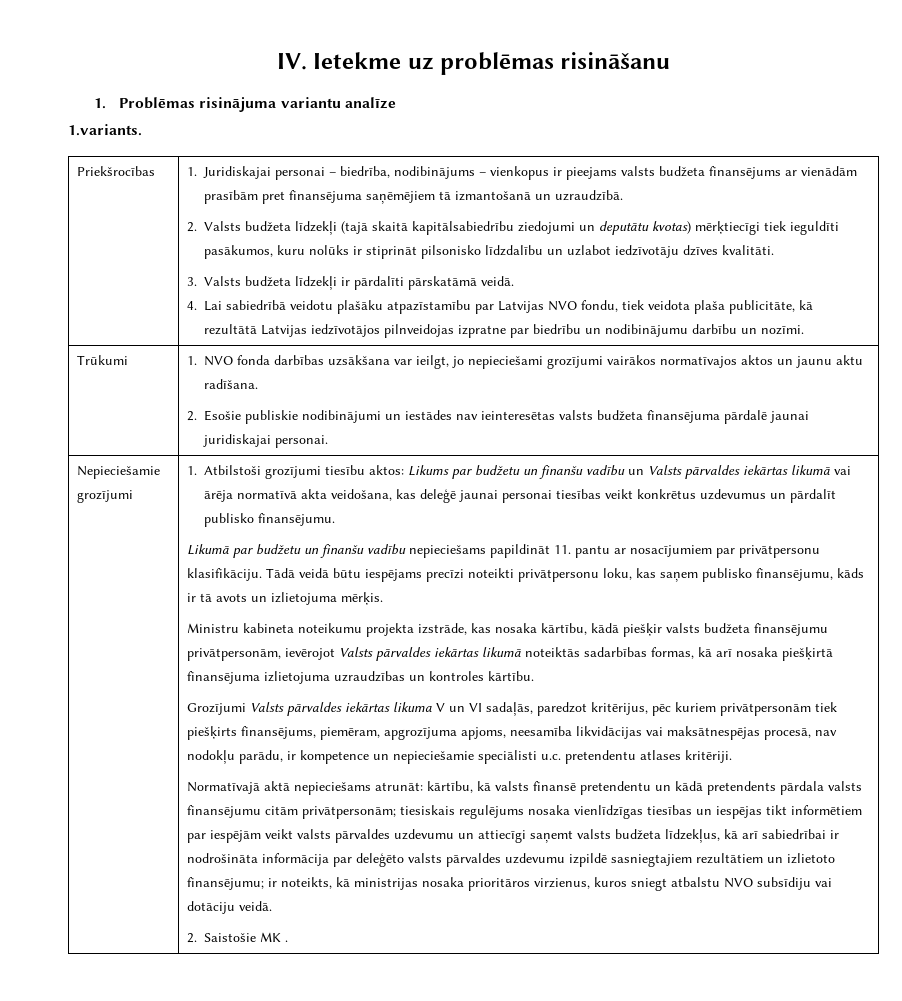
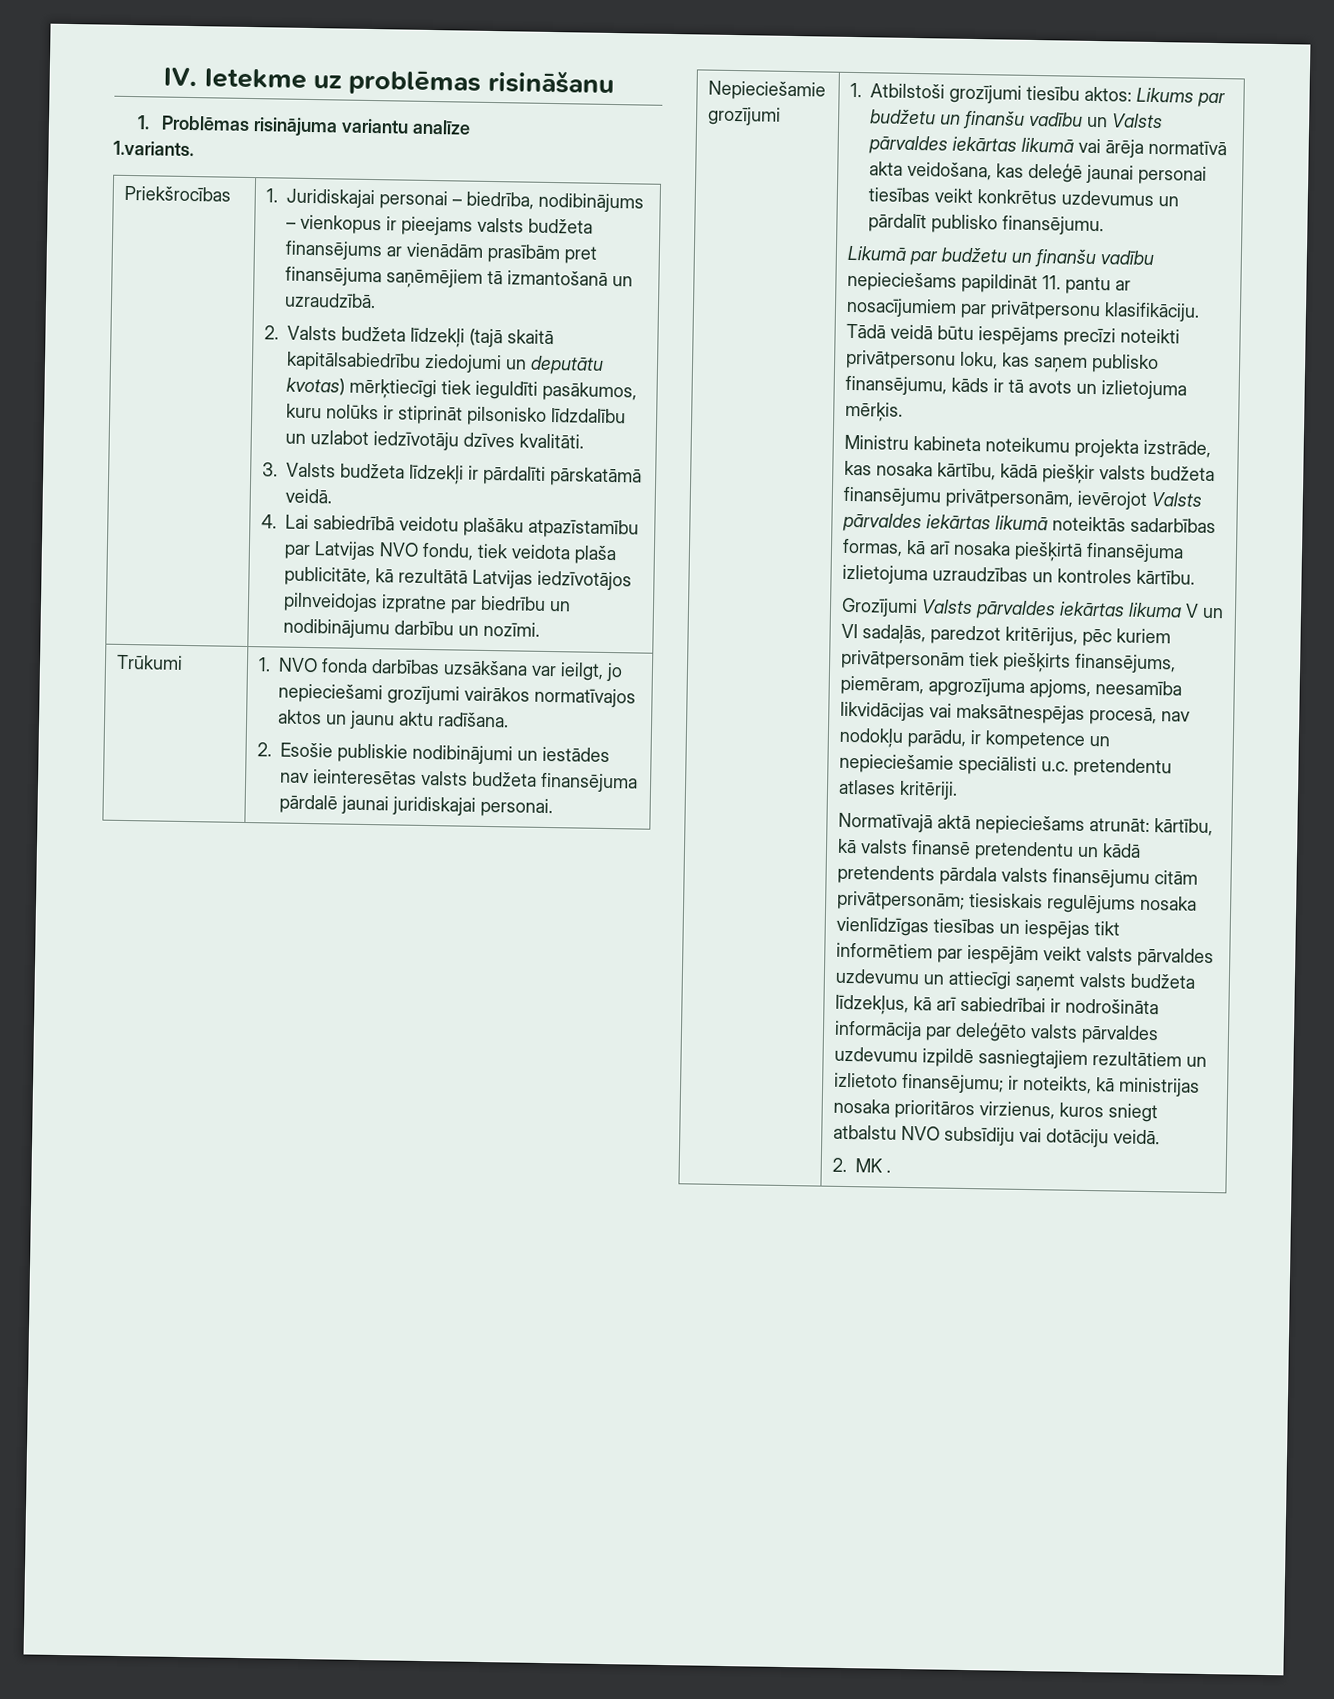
- 2. Saistošie MK .
+ 2. MK .

